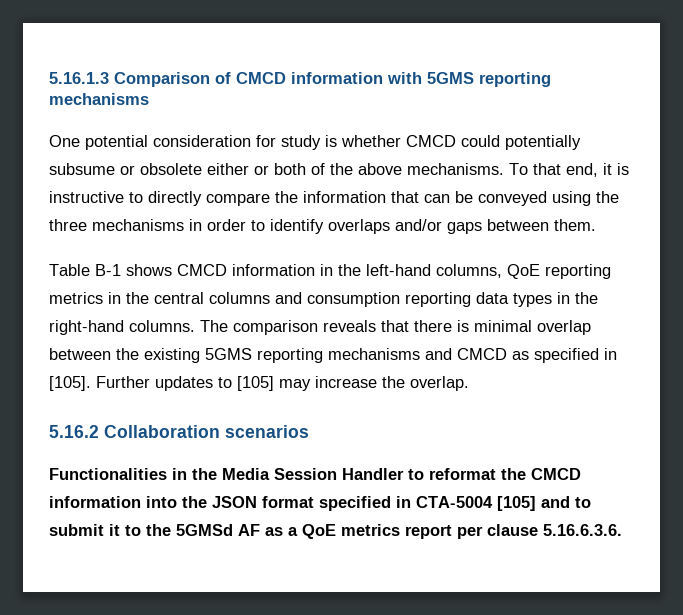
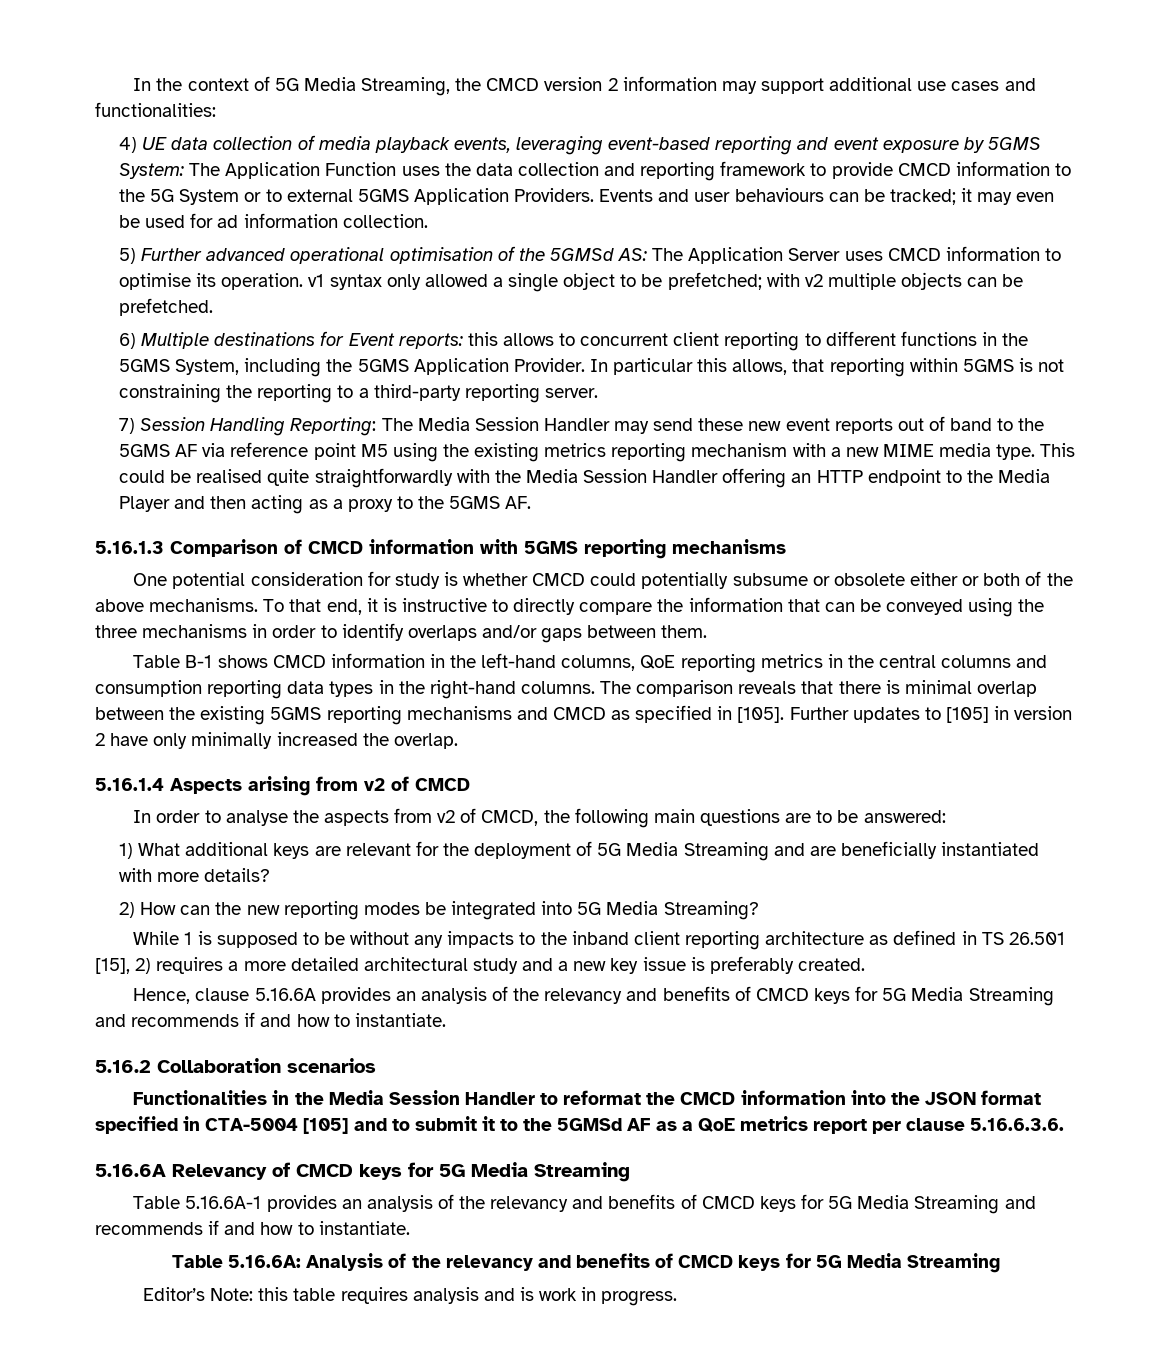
+ In the context of 5G Media Streaming, the CMCD version 2 information may support additional use cases and functionalities:
+ 4) UE data collection of media playback events, leveraging event-based reporting and event exposure by 5GMS System: The Application Function uses the data collection and reporting framework to provide CMCD information to the 5G System or to external 5GMS Application Providers. Events and user behaviours can be tracked; it may even be used for ad information collection.
+ 5) Further advanced operational optimisation of the 5GMSd AS: The Application Server uses CMCD information to optimise its operation. v1 syntax only allowed a single object to be prefetched; with v2 multiple objects can be prefetched.
+ 6) Multiple destinations for Event reports: this allows to concurrent client reporting to different functions in the 5GMS System, including the 5GMS Application Provider. In particular this allows, that reporting within 5GMS is not constraining the reporting to a third-party reporting server.
+ 7) Session Handling Reporting: The Media Session Handler may send these new event reports out of band to the 5GMS AF via reference point M5 using the existing metrics reporting mechanism with a new MIME media type. This could be realised quite straightforwardly with the Media Session Handler offering an HTTP endpoint to the Media Player and then acting as a proxy to the 5GMS AF.
- Further updates to [105] may increase the overlap.
+ Further updates to [105] in version 2 have only minimally increased the overlap.
+ 5.16.1.4 Aspects arising from v2 of CMCD
+ In order to analyse the aspects from v2 of CMCD, the following main questions are to be answered:
+ 1) What additional keys are relevant for the deployment of 5G Media Streaming and are beneficially instantiated with more details?
+ 2) How can the new reporting modes be integrated into 5G Media Streaming?
+ While 1 is supposed to be without any impacts to the inband client reporting architecture as defined in TS 26.501 [15], 2) requires a more detailed architectural study and a new key issue is preferably created.
+ Hence, clause 5.16.6A provides an analysis of the relevancy and benefits of CMCD keys for 5G Media Streaming and recommends if and how to instantiate.
+ 5.16.6A Relevancy of CMCD keys for 5G Media Streaming
+ Table 5.16.6A-1 provides an analysis of the relevancy and benefits of CMCD keys for 5G Media Streaming and recommends if and how to instantiate.
+ Table 5.16.6A: Analysis of the relevancy and benefits of CMCD keys for 5G Media Streaming
+ Editor’s Note: this table requires analysis and is work in progress.

